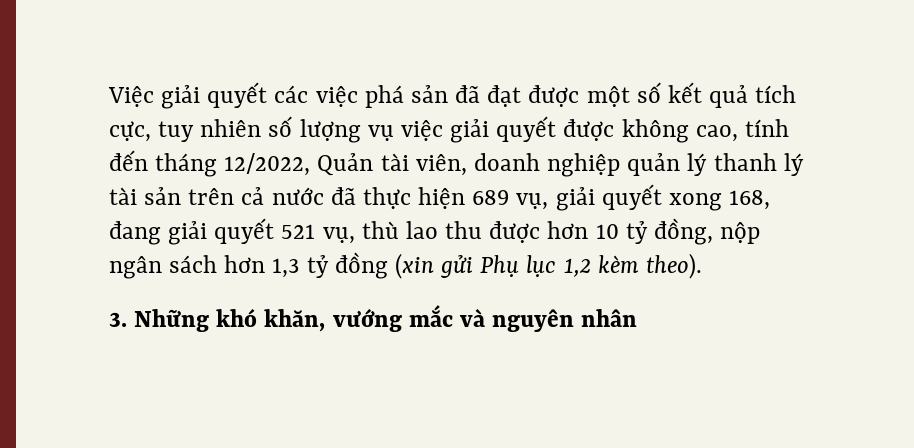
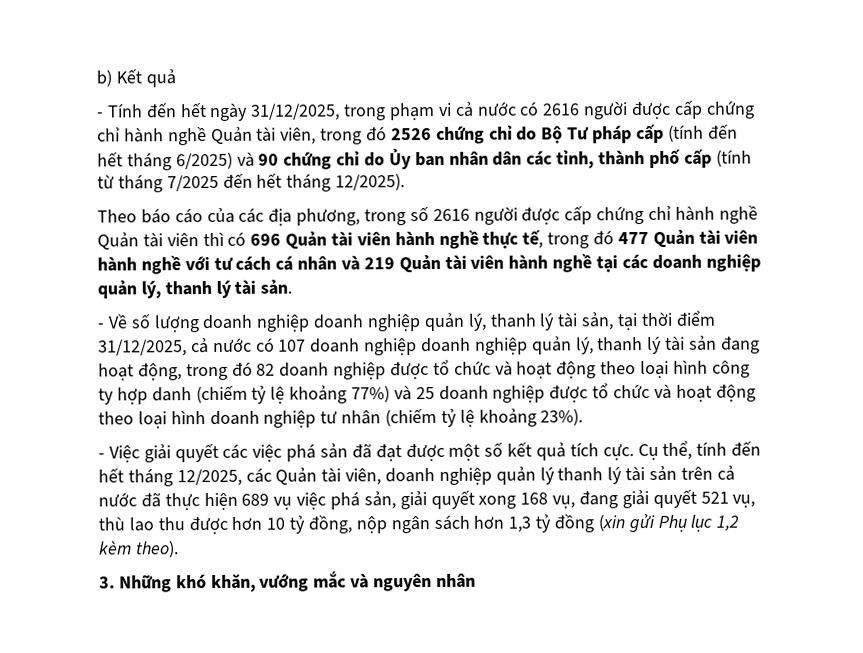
- Việc giải quyết các việc phá sản đã đạt được một số kết quả tích cực, tuy nhiên số lượng vụ việc giải quyết được không cao, tính đến tháng 12/2022, Quản tài viên, doanh nghiệp quản lý thanh lý tài sản trên cả nước đã thực hiện 689 vụ, giải quyết xong 168, đang giải quyết 521 vụ, thù lao thu được hơn 10 tỷ đồng, nộp ngân sách hơn 1,3 tỷ đồng (xin gửi Phụ lục 1,2 kèm theo).
+ b) Kết quả
+ - Tính đến hết ngày 31/12/2025, trong phạm vi cả nước có 2616 người được cấp chứng chỉ hành nghề Quản tài viên, trong đó 2526 chứng chỉ do Bộ Tư pháp cấp (tính đến hết tháng 6/2025) và 90 chứng chỉ do Ủy ban nhân dân các tỉnh, thành phố cấp (tính từ tháng 7/2025 đến hết tháng 12/2025).
+ Theo báo cáo của các địa phương, trong số 2616 người được cấp chứng chỉ hành nghề Quản tài viên thì có 696 Quản tài viên hành nghề thực tế, trong đó 477 Quản tài viên hành nghề với tư cách cá nhân và 219 Quản tài viên hành nghề tại các doanh nghiệp quản lý, thanh lý tài sản.
+ - Về số lượng doanh nghiệp doanh nghiệp quản lý, thanh lý tài sản, tại thời điểm 31/12/2025, cả nước có 107 doanh nghiệp doanh nghiệp quản lý, thanh lý tài sản đang hoạt động, trong đó 82 doanh nghiệp được tổ chức và hoạt động theo loại hình công ty hợp danh (chiếm tỷ lệ khoảng 77%) và 25 doanh nghiệp được tổ chức và hoạt động theo loại hình doanh nghiệp tư nhân (chiếm tỷ lệ khoảng 23%).
+ - Việc giải quyết các việc phá sản đã đạt được một số kết quả tích cực. Cụ thể, tính đến hết tháng 12/2025, các Quản tài viên, doanh nghiệp quản lý thanh lý tài sản trên cả nước đã thực hiện 689 vụ việc phá sản, giải quyết xong 168 vụ, đang giải quyết 521 vụ, thù lao thu được hơn 10 tỷ đồng, nộp ngân sách hơn 1,3 tỷ đồng (xin gửi Phụ lục 1,2 kèm theo).

